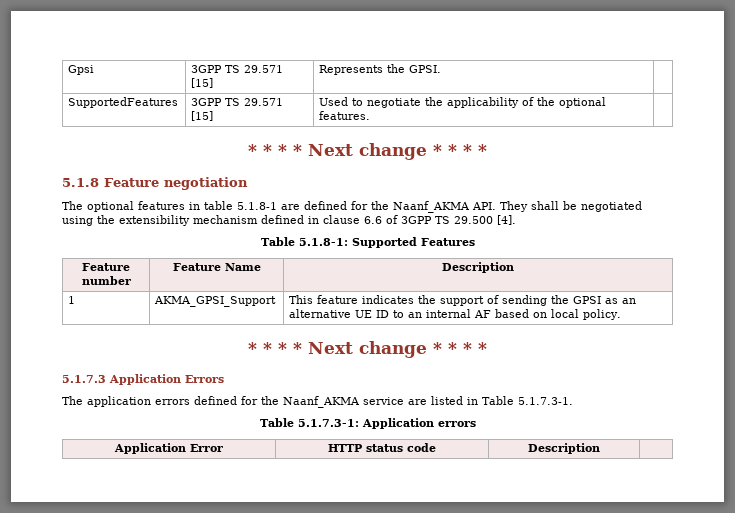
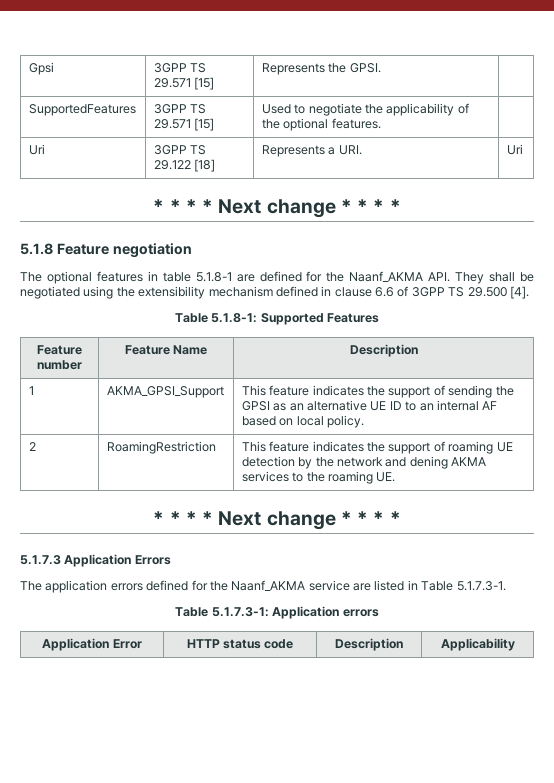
+ Uri | 3GPP TS 29.122 [18] | Represents a URI. | Uri
+ 2 | RoamingRestriction | This feature indicates the support of roaming UE detection by the network and dening AKMA services to the roaming UE.
- Application Error | HTTP status code | Description |
+ Application Error | HTTP status code | Description | Applicability

